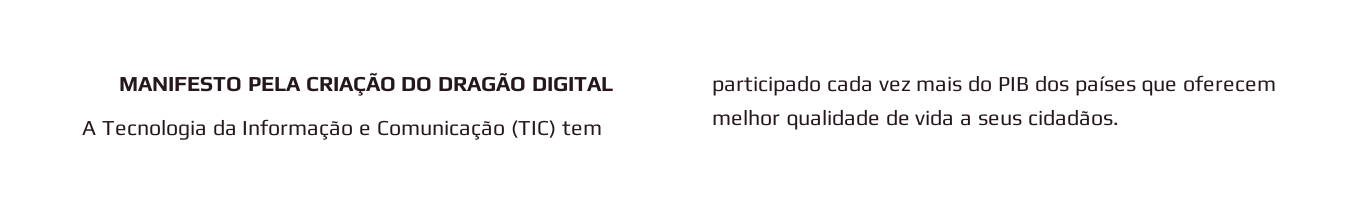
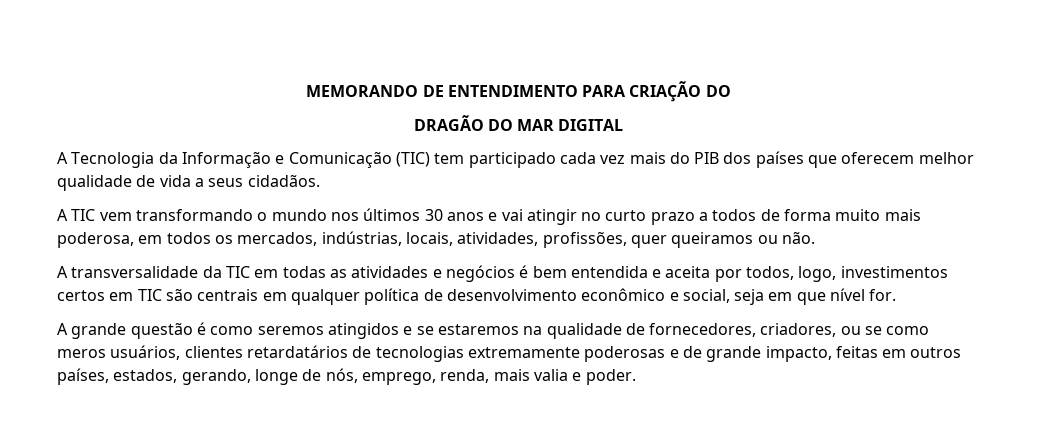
- MANIFESTO PELA CRIAÇÃO DO DRAGÃO DIGITAL
+ MEMORANDO DE ENTENDIMENTO PARA CRIAÇÃO DO
+ DRAGÃO DO MAR DIGITAL
+ A TIC vem transformando o mundo nos últimos 30 anos e vai atingir no curto prazo a todos de forma muito mais poderosa, em todos os mercados, indústrias, locais, atividades, profissões, quer queiramos ou não.
+ A transversalidade da TIC em todas as atividades e negócios é bem entendida e aceita por todos, logo, investimentos certos em TIC são centrais em qualquer política de desenvolvimento econômico e social, seja em que nível for.
+ A grande questão é como seremos atingidos e se estaremos na qualidade de fornecedores, criadores, ou se como meros usuários, clientes retardatários de tecnologias extremamente poderosas e de grande impacto, feitas em outros países, estados, gerando, longe de nós, emprego, renda, mais valia e poder.

